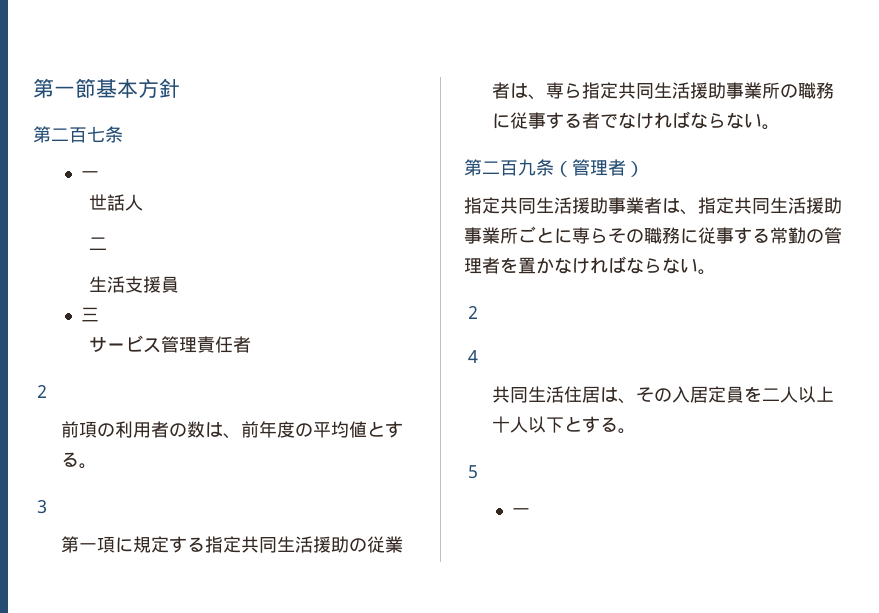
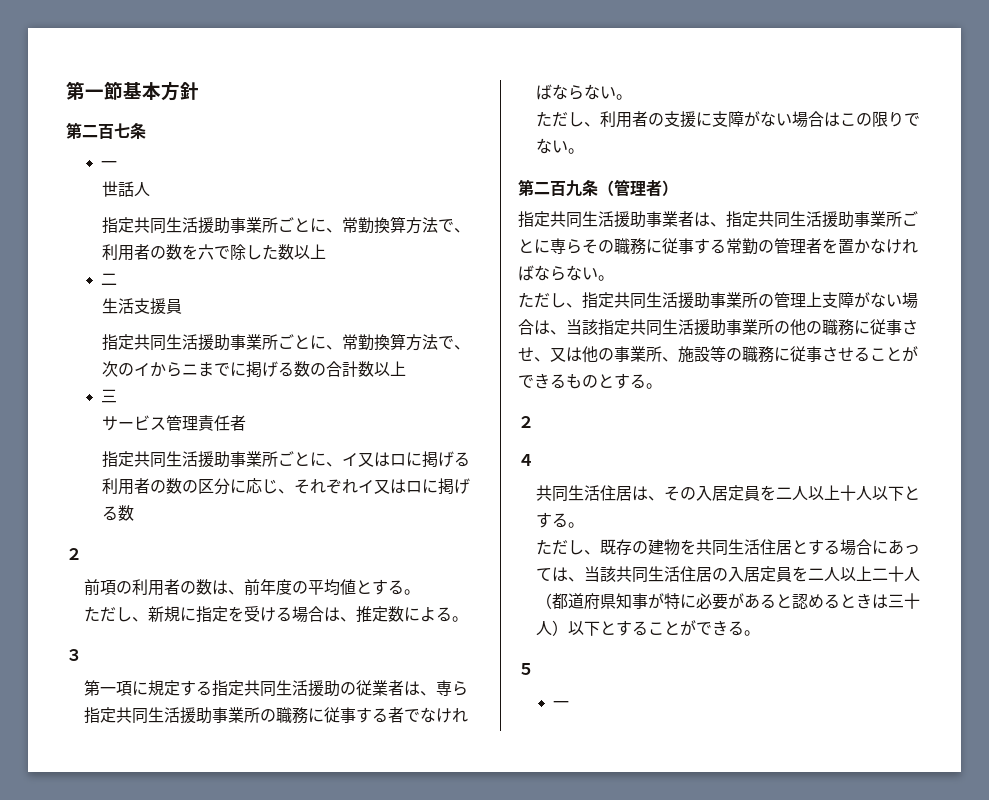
  世話人
+ 指定共同生活援助事業所ごとに、常勤換算方法で、利用者の数を六で除した数以上
  二
  生活支援員
+ 指定共同生活援助事業所ごとに、常勤換算方法で、次のイからニまでに掲げる数の合計数以上
+ 指定共同生活援助事業所ごとに、イ又はロに掲げる利用者の数の区分に応じ、それぞれイ又はロに掲げる数
+ ただし、新規に指定を受ける場合は、推定数による。
+ ただし、利用者の支援に支障がない場合はこの限りでない。
+ ただし、指定共同生活援助事業所の管理上支障がない場合は、当該指定共同生活援助事業所の他の職務に従事させ、又は他の事業所、施設等の職務に従事させることができるものとする。
+ ただし、既存の建物を共同生活住居とする場合にあっては、当該共同生活住居の入居定員を二人以上二十人（都道府県知事が特に必要があると認めるときは三十人）以下とすることができる。

